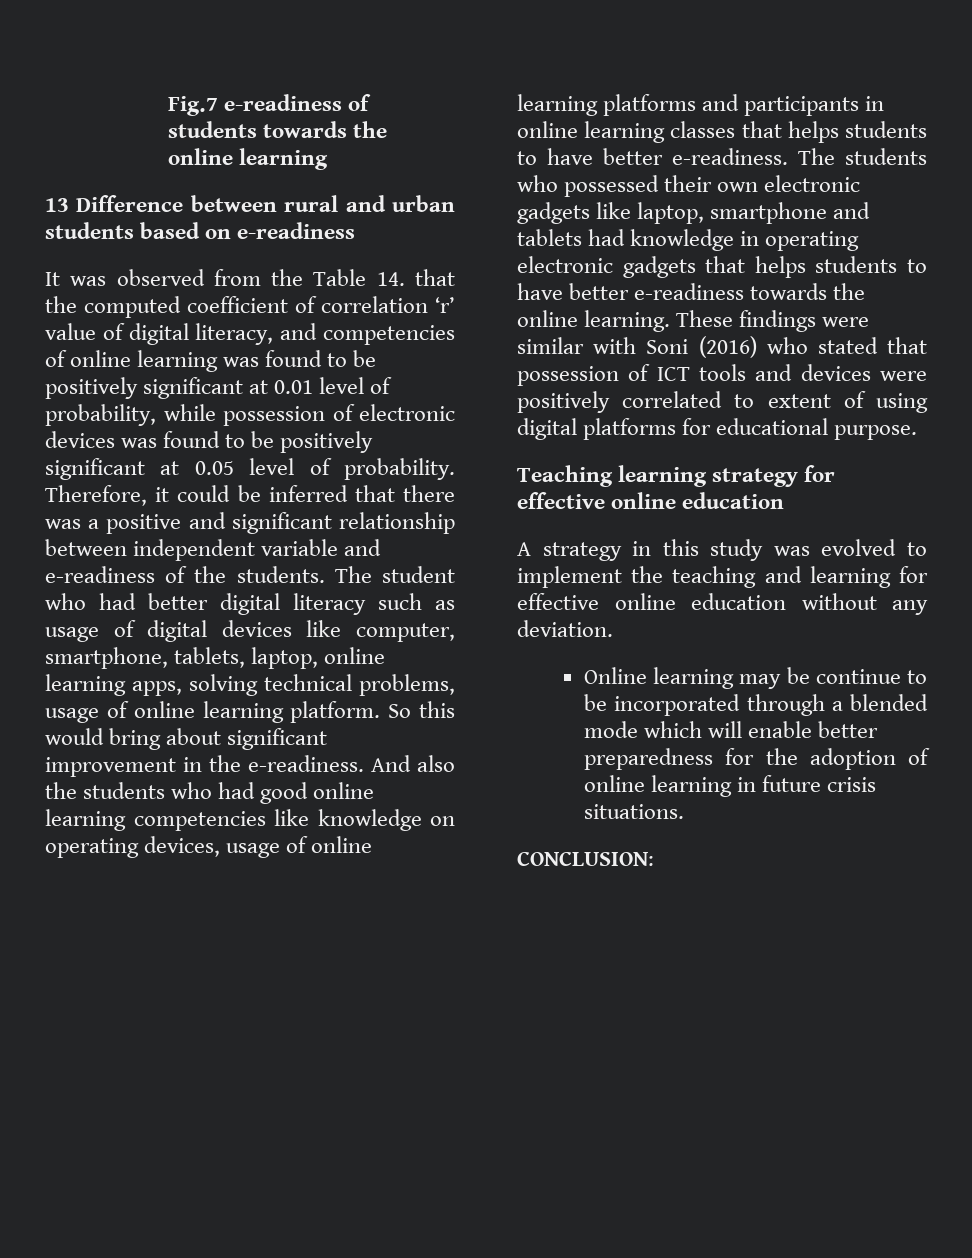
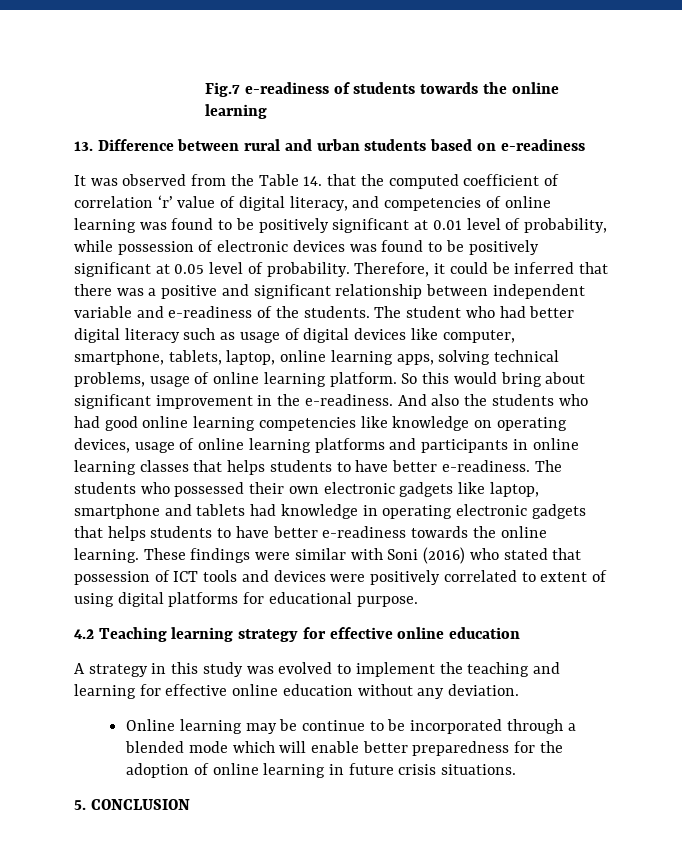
- 13 Difference between rural and urban students based on e-readiness
+ 13. Difference between rural and urban students based on e-readiness
- Teaching learning strategy for effective online education
+ 4.2 Teaching learning strategy for effective online education
- CONCLUSION:
+ 5. CONCLUSION

